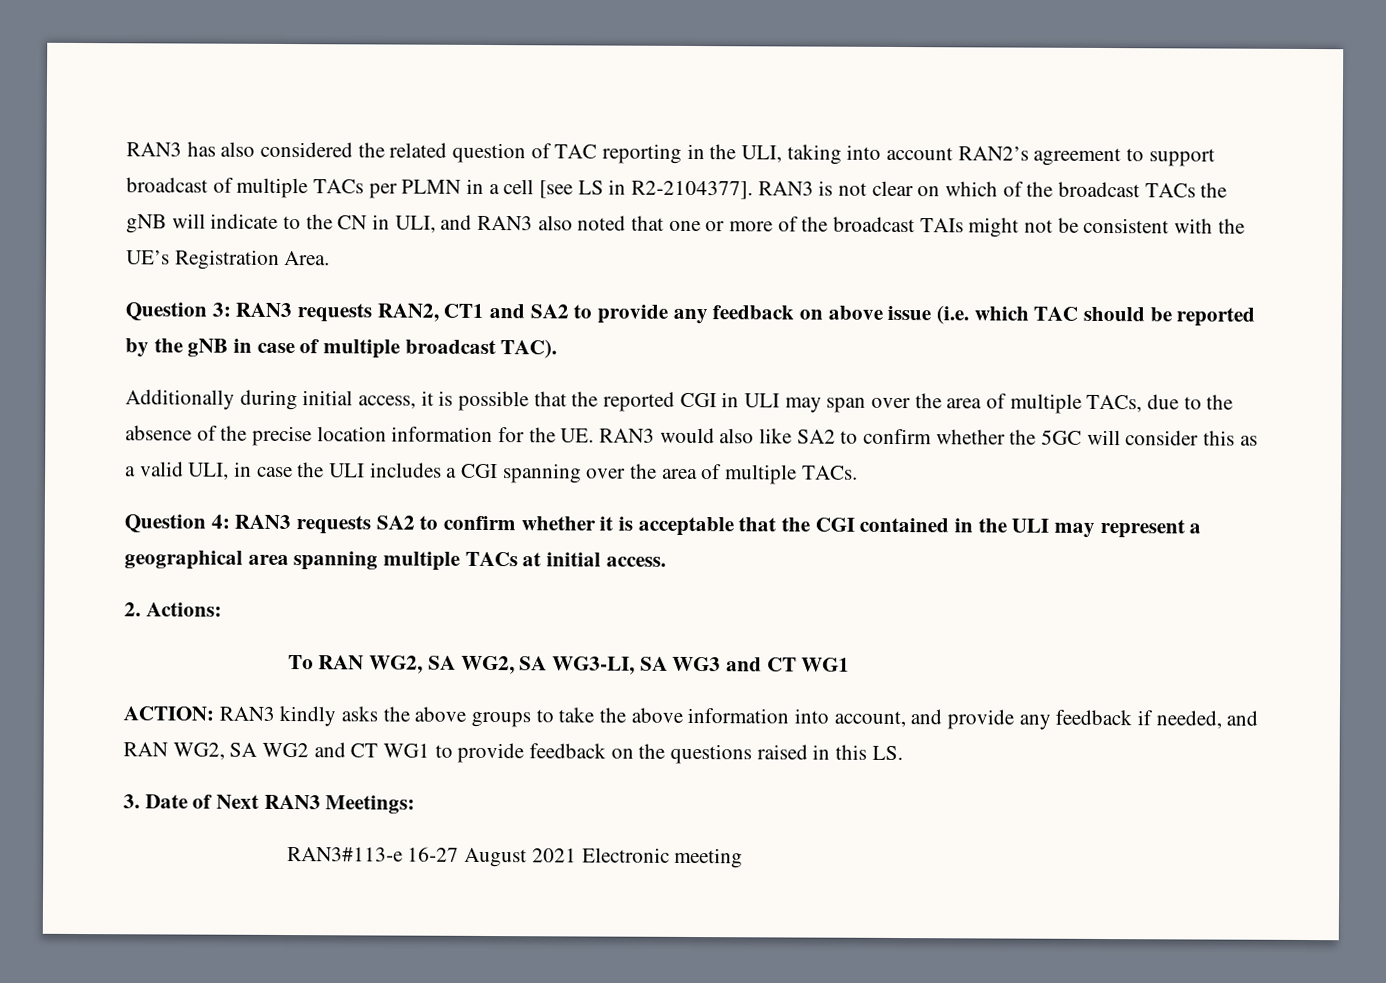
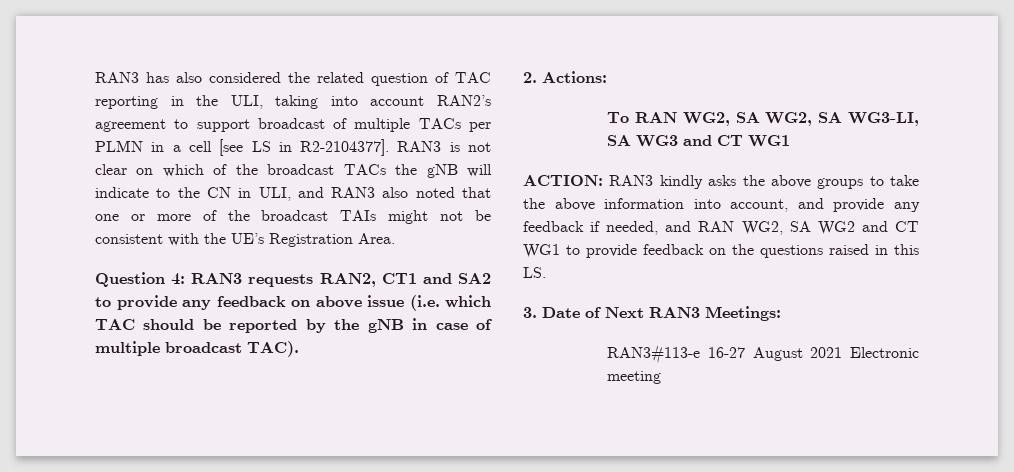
- Question 3: RAN3 requests RAN2, CT1 and SA2 to provide any feedback on above issue (i.e. which TAC should be reported by the gNB in case of multiple broadcast TAC).
+ Question 4: RAN3 requests RAN2, CT1 and SA2 to provide any feedback on above issue (i.e. which TAC should be reported by the gNB in case of multiple broadcast TAC).
- Additionally during initial access, it is possible that the reported CGI in ULI may span over the area of multiple TACs, due to the absence of the precise location information for the UE. RAN3 would also like SA2 to confirm whether the 5GC will consider this as a valid ULI, in case the ULI includes a CGI spanning over the area of multiple TACs.
- Question 4: RAN3 requests SA2 to confirm whether it is acceptable that the CGI contained in the ULI may represent a geographical area spanning multiple TACs at initial access.

